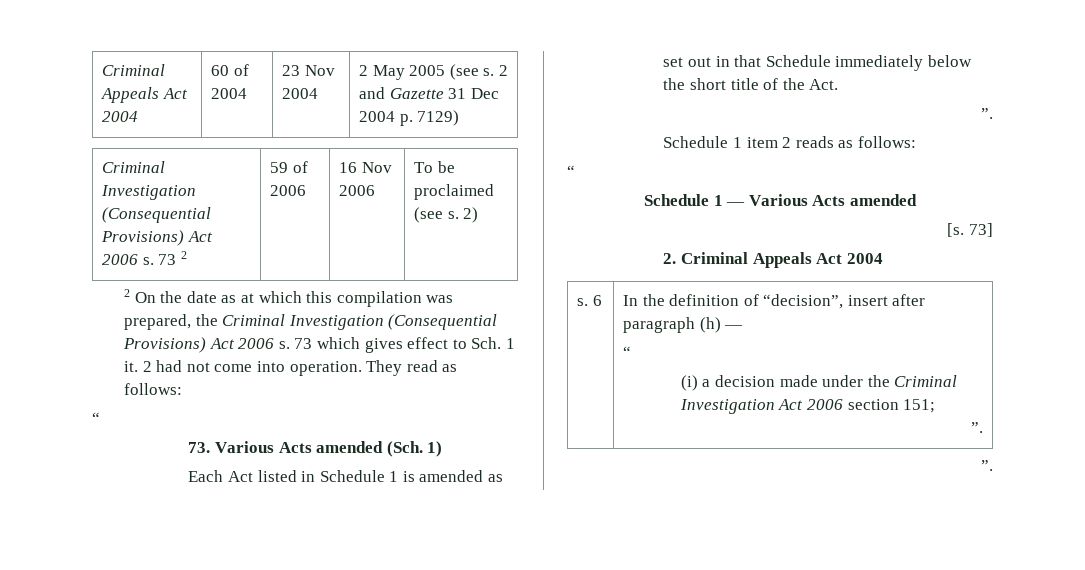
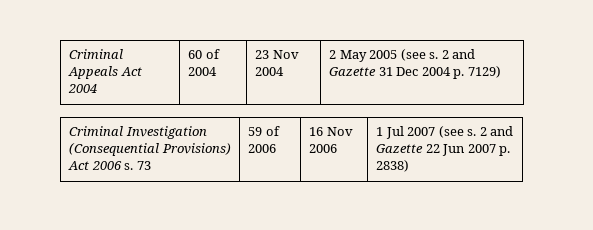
- Criminal Investigation (Consequential Provisions) Act 2006 s. 73 2 | 59 of 2006 | 16 Nov 2006 | To be proclaimed (see s. 2)
- 2 On the date as at which this compilation was prepared, the Criminal Investigation (Consequential Provisions) Act 2006 s. 73 which gives effect to Sch. 1 it. 2 had not come into operation. They read as follows:
- “
- 73. Various Acts amended (Sch. 1)
- Each Act listed in Schedule 1 is amended as set out in that Schedule immediately below the short title of the Act.
- ”.
- Schedule 1 item 2 reads as follows:
- “
- Schedule 1 — Various Acts amended
- [s. 73]
- 2. Criminal Appeals Act 2004
- s. 6 | In the definition of “decision”, insert after paragraph (h) —
- “
- (i) a decision made under the Criminal Investigation Act 2006 section 151;
- ”.
- ”.
+ Criminal Investigation (Consequential Provisions) Act 2006 s. 73 | 59 of 2006 | 16 Nov 2006 | 1 Jul 2007 (see s. 2 and Gazette 22 Jun 2007 p. 2838)

